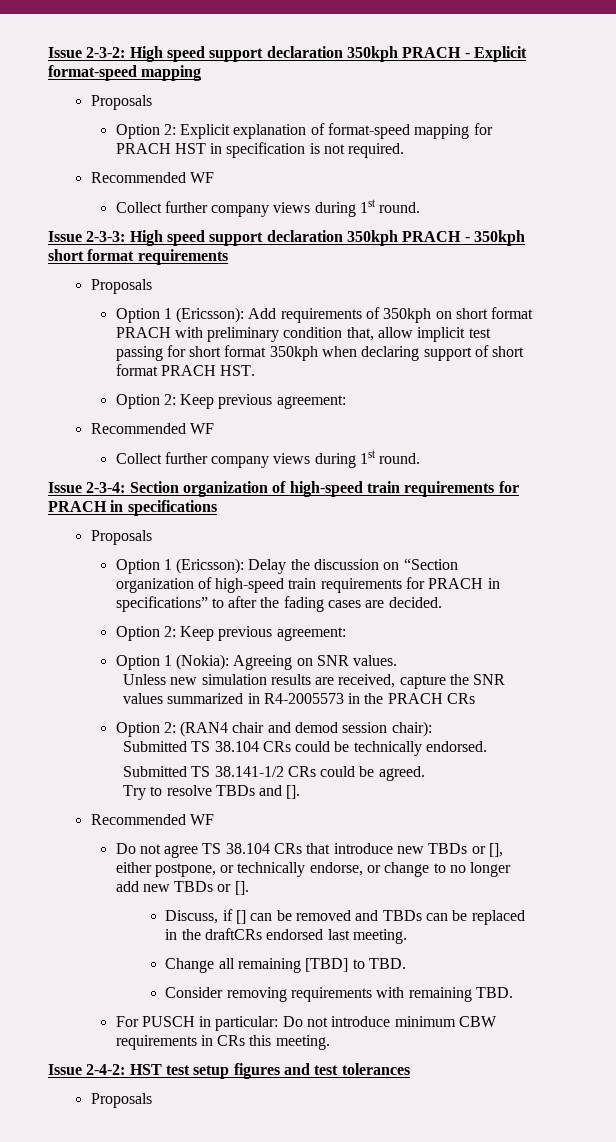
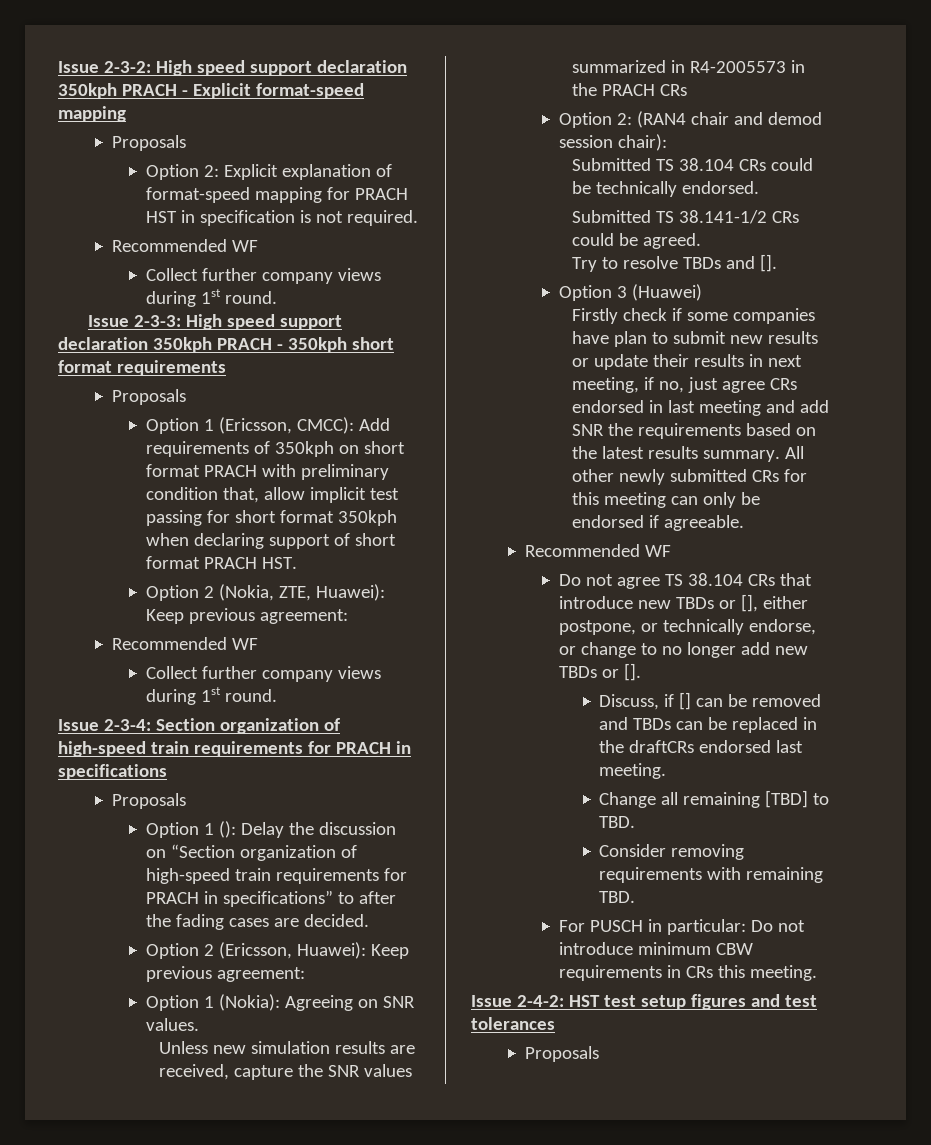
- Option 1 (Ericsson): Add requirements of 350kph on short format PRACH with preliminary condition that, allow implicit test passing for short format 350kph when declaring support of short format PRACH HST.
- Option 2: Keep previous agreement:
+ Option 1 (Ericsson, CMCC): Add requirements of 350kph on short format PRACH with preliminary condition that, allow implicit test passing for short format 350kph when declaring support of short format PRACH HST.
+ Option 2 (Nokia, ZTE, Huawei): Keep previous agreement:
- Option 1 (Ericsson): Delay the discussion on “Section organization of high-speed train requirements for PRACH in specifications” to after the fading cases are decided.
- Option 2: Keep previous agreement:
+ Option 1 (): Delay the discussion on “Section organization of high-speed train requirements for PRACH in specifications” to after the fading cases are decided.
+ Option 2 (Ericsson, Huawei): Keep previous agreement:
+ Option 3 (Huawei)
+ Firstly check if some companies have plan to submit new results or update their results in next meeting, if no, just agree CRs endorsed in last meeting and add SNR the requirements based on the latest results summary. All other newly submitted CRs for this meeting can only be endorsed if agreeable.

